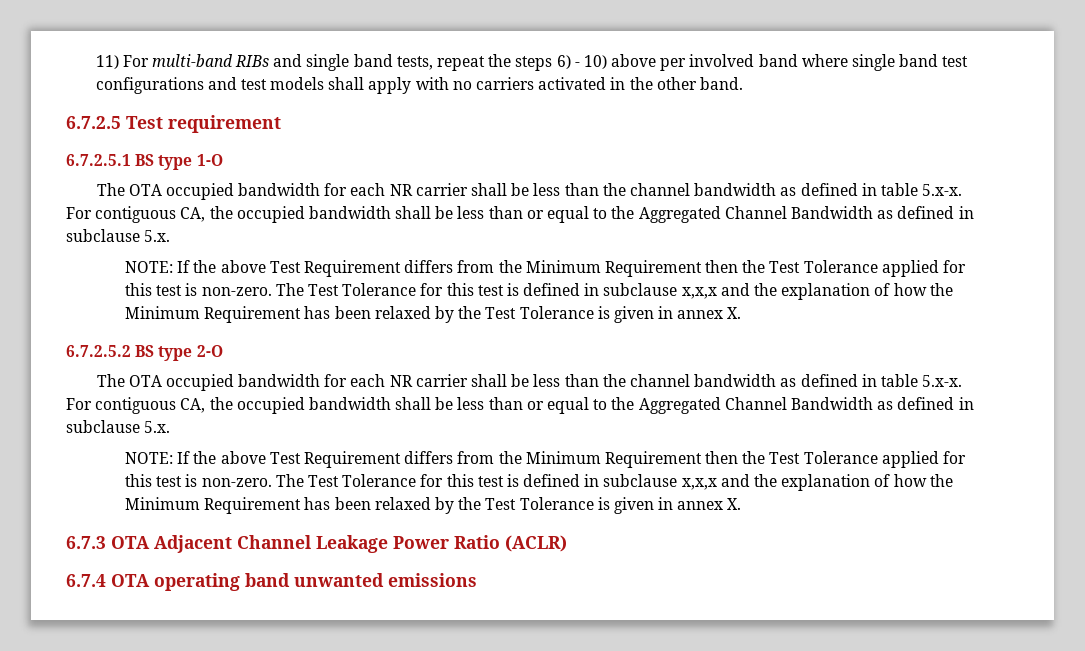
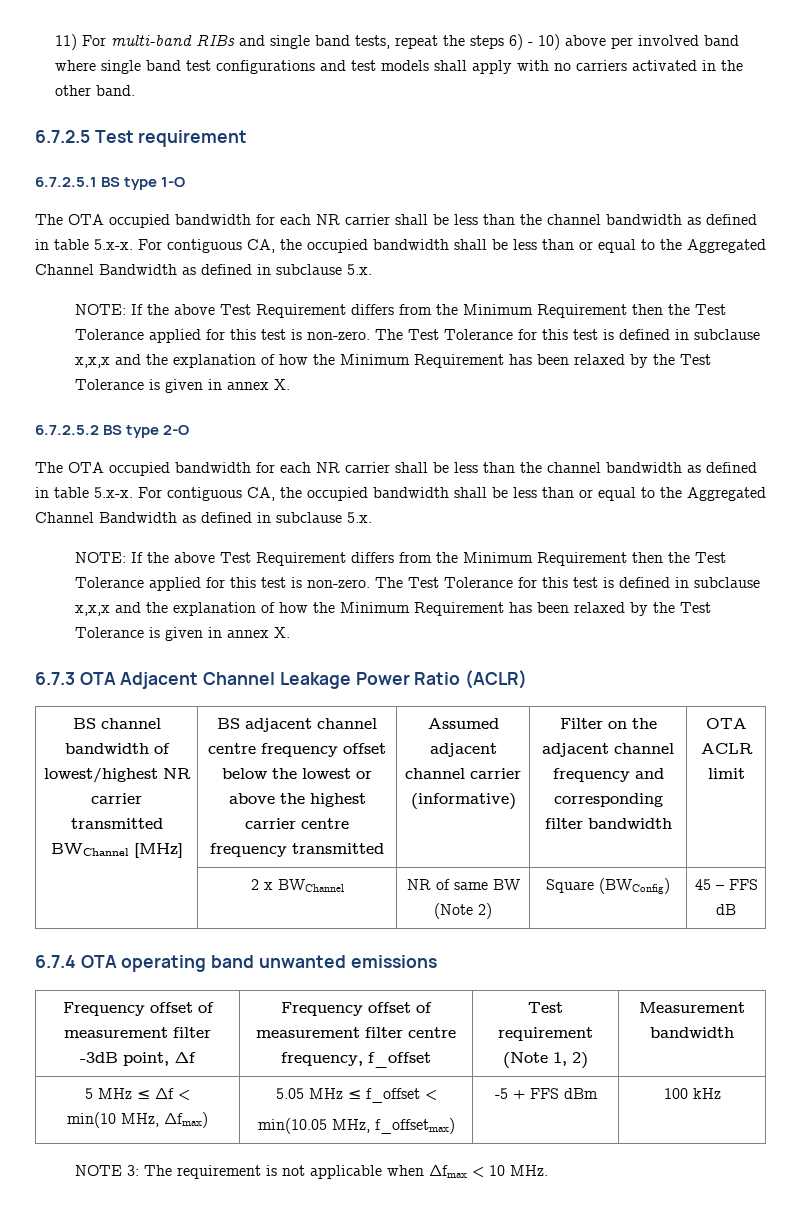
+ BS channel bandwidth of lowest/highest NR carrier transmitted BWChannel [MHz] | BS adjacent channel centre frequency offset below the lowest or above the highest carrier centre frequency transmitted | Assumed adjacent channel carrier (informative) | Filter on the adjacent channel frequency and corresponding filter bandwidth | OTA ACLR limit
+ | 2 x BWChannel | NR of same BW (Note 2) | Square (BWConfig) | 45 – FFS dB
+ Frequency offset of measurement filter -3dB point, Δf | Frequency offset of measurement filter centre frequency, f_offset | Test requirement (Note 1, 2) | Measurement bandwidth
+ 5 MHz ≤ Δf <
+ min(10 MHz, Δfmax) | 5.05 MHz ≤ f_offset <
+ min(10.05 MHz, f_offsetmax) | -5 + FFS dBm | 100 kHz
+ NOTE 3: The requirement is not applicable when Δfmax < 10 MHz.

